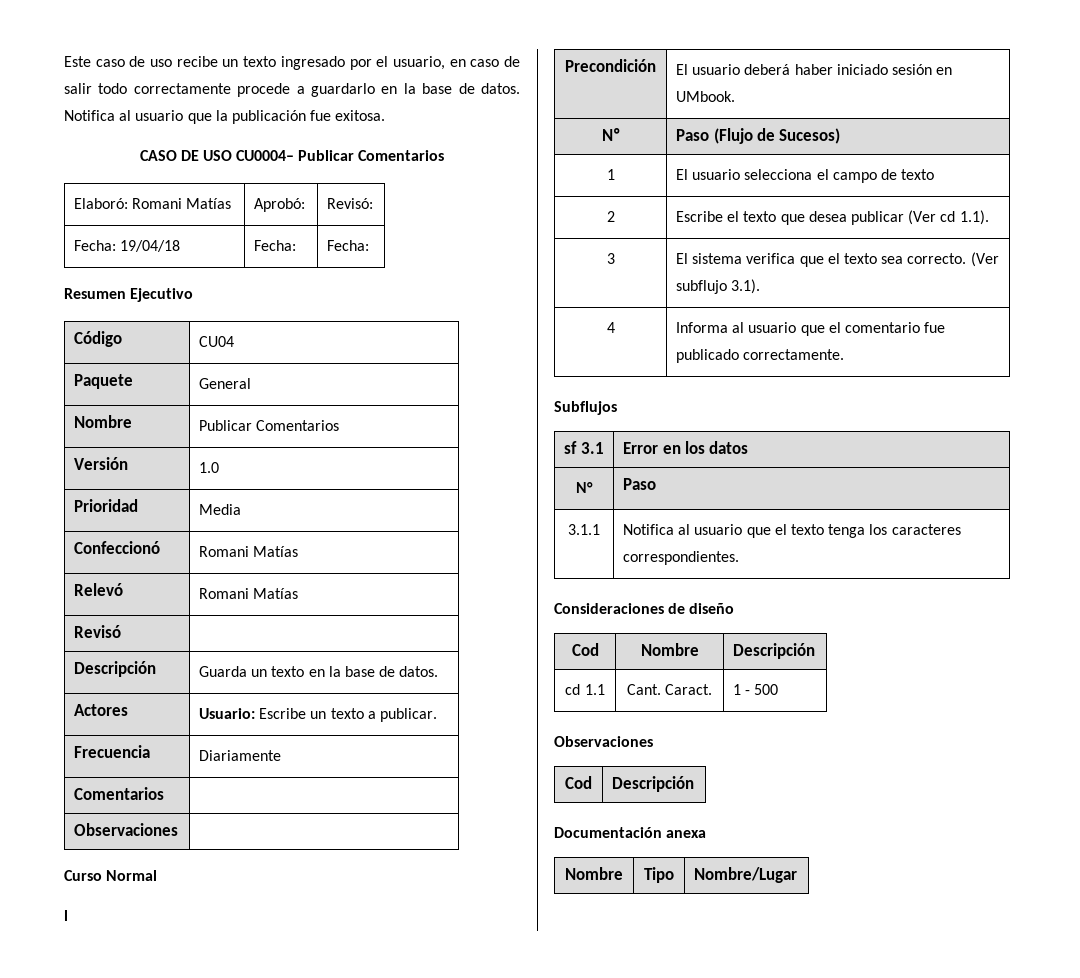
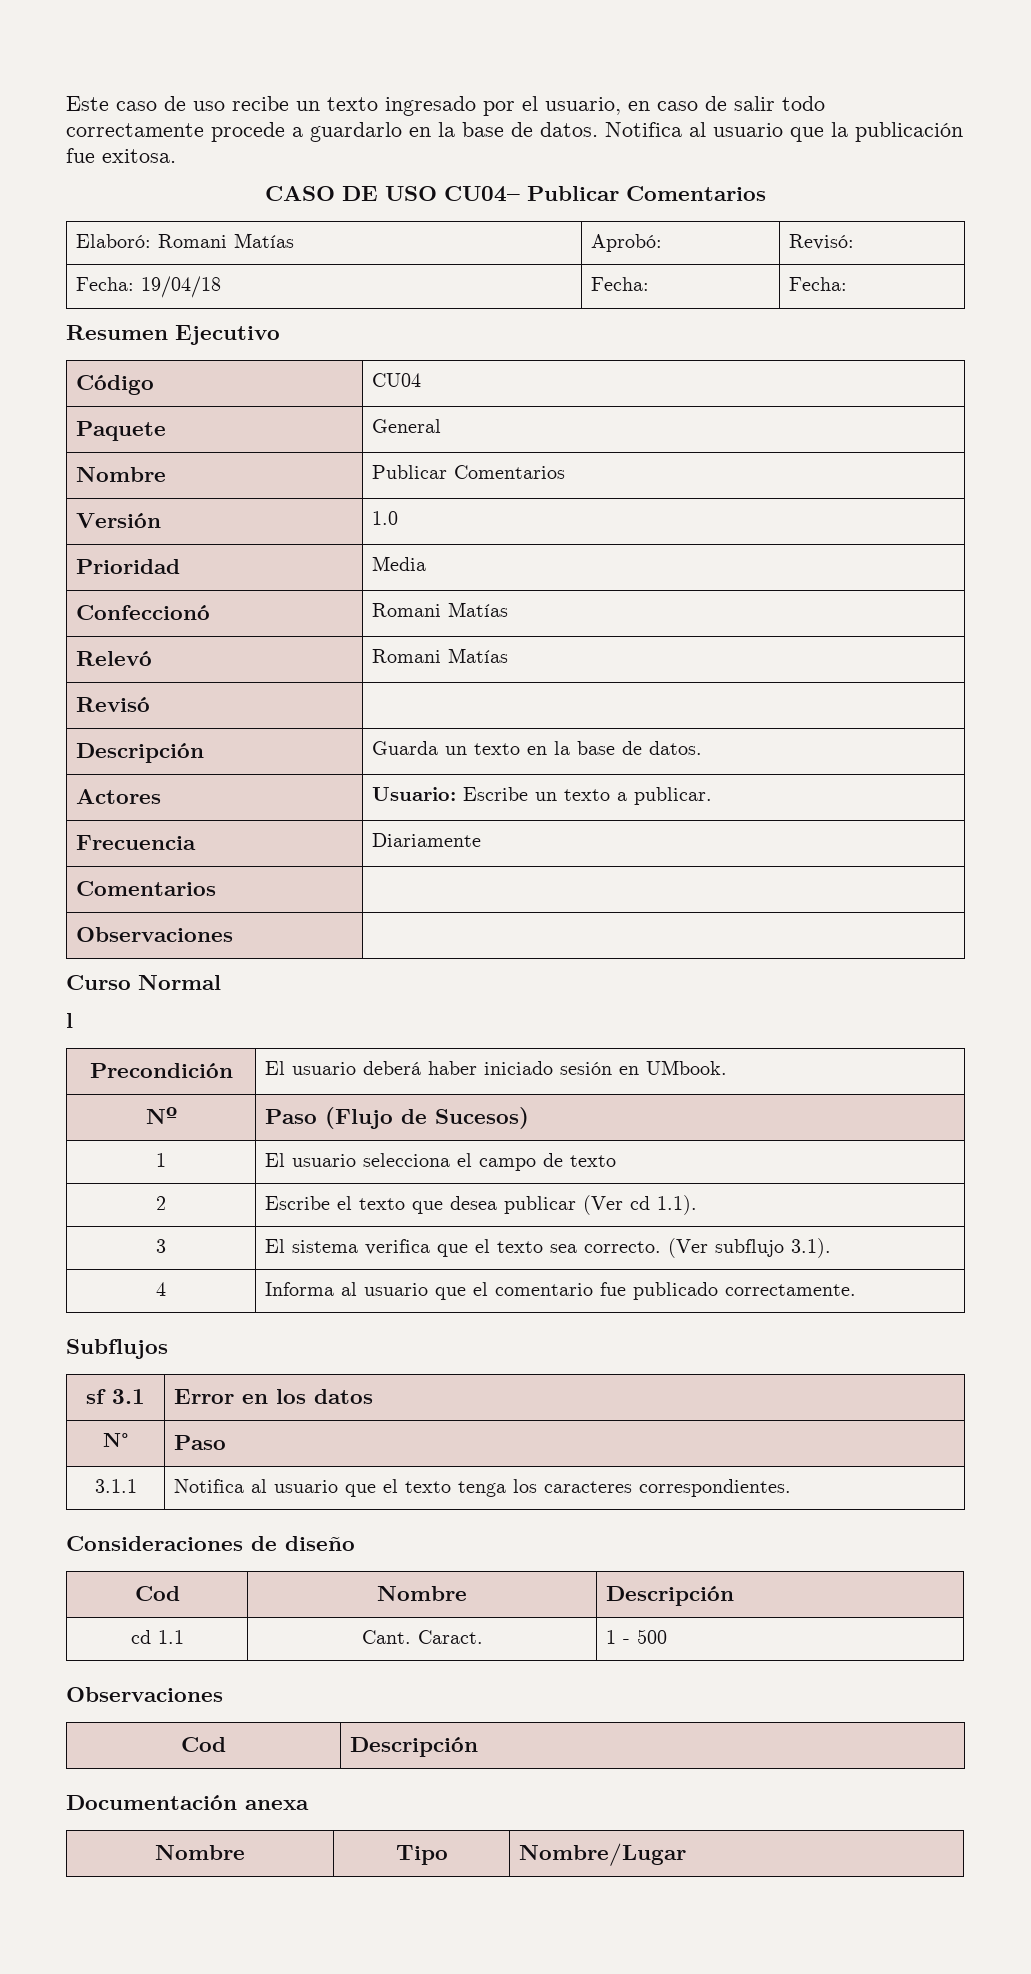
- CASO DE USO CU0004– Publicar Comentarios
+ CASO DE USO CU04– Publicar Comentarios

